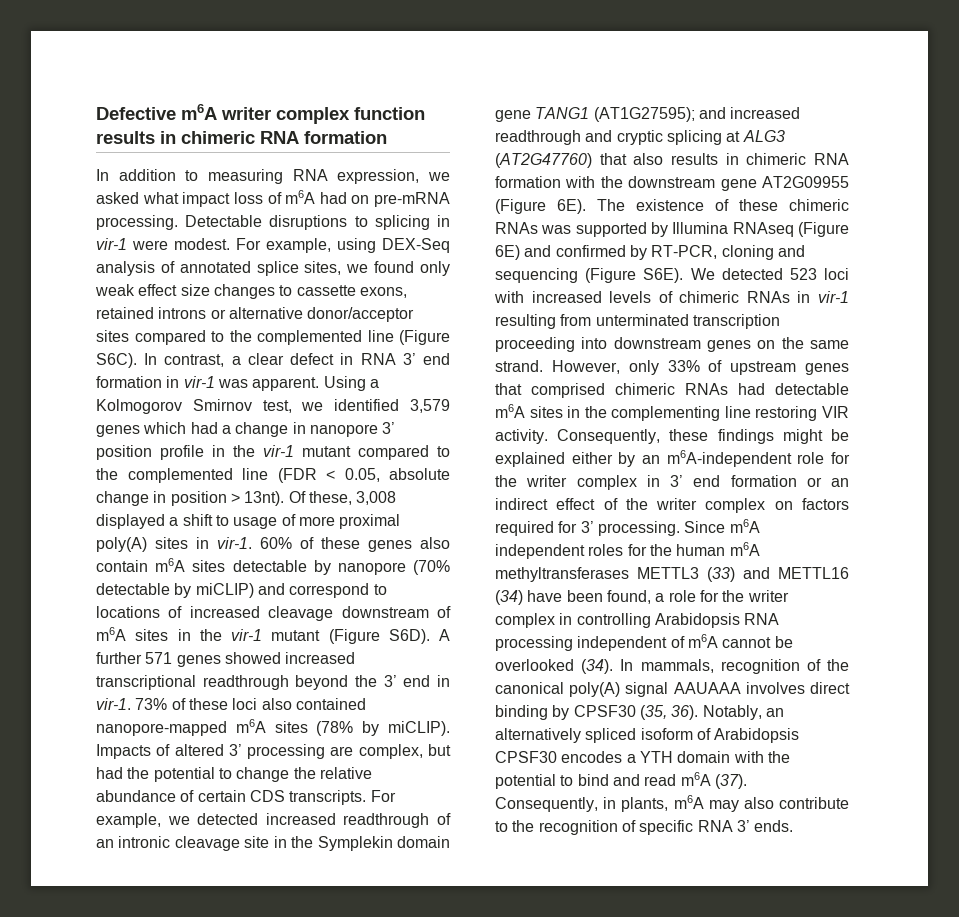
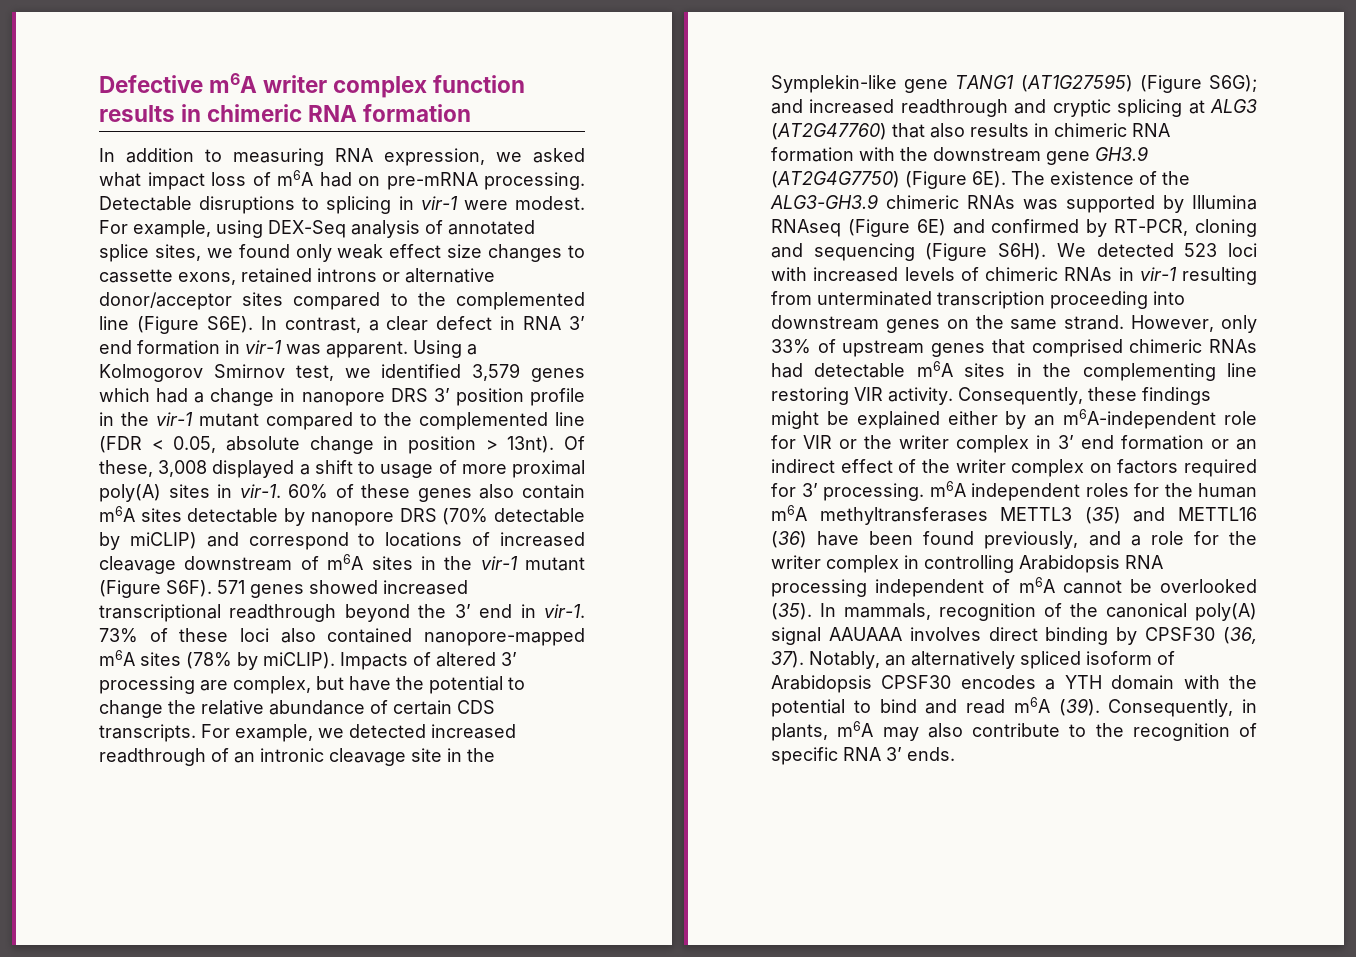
- For example, using DEX-Seq analysis of annotated splice sites, we found only weak effect size changes to cassette exons, retained introns or alternative donor/acceptor sites compared to the complemented line (Figure S6C).
+ For example, using DEX-Seq analysis of annotated splice sites, we found only weak effect size changes to cassette exons, retained introns or alternative donor/acceptor sites compared to the complemented line (Figure S6E).
- Using a Kolmogorov Smirnov test, we identified 3,579 genes which had a change in nanopore 3’ position profile in the vir-1 mutant compared to the complemented line (FDR < 0.05, absolute change in position > 13nt).
+ Using a Kolmogorov Smirnov test, we identified 3,579 genes which had a change in nanopore DRS 3’ position profile in the vir-1 mutant compared to the complemented line (FDR < 0.05, absolute change in position > 13nt).
- 60% of these genes also contain m6A sites detectable by nanopore (70% detectable by miCLIP) and correspond to locations of increased cleavage downstream of m6A sites in the vir-1 mutant (Figure S6D). A further 571 genes showed increased transcriptional readthrough beyond the 3’ end in vir-1.
+ 60% of these genes also contain m6A sites detectable by nanopore DRS (70% detectable by miCLIP) and correspond to locations of increased cleavage downstream of m6A sites in the vir-1 mutant (Figure S6F). 571 genes showed increased transcriptional readthrough beyond the 3’ end in vir-1.
- Impacts of altered 3’ processing are complex, but had the potential to change the relative abundance of certain CDS transcripts.
+ Impacts of altered 3’ processing are complex, but have the potential to change the relative abundance of certain CDS transcripts.
- For example, we detected increased readthrough of an intronic cleavage site in the Symplekin domain gene TANG1 (AT1G27595); and increased readthrough and cryptic splicing at ALG3 (AT2G47760) that also results in chimeric RNA formation with the downstream gene AT2G09955 (Figure 6E).
+ For example, we detected increased readthrough of an intronic cleavage site in the Symplekin-like gene TANG1 (AT1G27595) (Figure S6G); and increased readthrough and cryptic splicing at ALG3 (AT2G47760) that also results in chimeric RNA formation with the downstream gene GH3.9 (AT2G4G7750) (Figure 6E).
- The existence of these chimeric RNAs was supported by Illumina RNAseq (Figure 6E) and confirmed by RT-PCR, cloning and sequencing (Figure S6E).
+ The existence of the ALG3-GH3.9 chimeric RNAs was supported by Illumina RNAseq (Figure 6E) and confirmed by RT-PCR, cloning and sequencing (Figure S6H).
- Consequently, these findings might be explained either by an m6A-independent role for the writer complex in 3’ end formation or an indirect effect of the writer complex on factors required for 3’ processing. Since m6A independent roles for the human m6A methyltransferases METTL3 (33) and METTL16 (34) have been found, a role for the writer complex in controlling Arabidopsis RNA processing independent of m6A cannot be overlooked (34).
+ Consequently, these findings might be explained either by an m6A-independent role for VIR or the writer complex in 3’ end formation or an indirect effect of the writer complex on factors required for 3’ processing. m6A independent roles for the human m6A methyltransferases METTL3 (35) and METTL16 (36) have been found previously, and a role for the writer complex in controlling Arabidopsis RNA processing independent of m6A cannot be overlooked (35).
- In mammals, recognition of the canonical poly(A) signal AAUAAA involves direct binding by CPSF30 (35, 36).
+ In mammals, recognition of the canonical poly(A) signal AAUAAA involves direct binding by CPSF30 (36, 37).
- Notably, an alternatively spliced isoform of Arabidopsis CPSF30 encodes a YTH domain with the potential to bind and read m6A (37).
+ Notably, an alternatively spliced isoform of Arabidopsis CPSF30 encodes a YTH domain with the potential to bind and read m6A (39).

